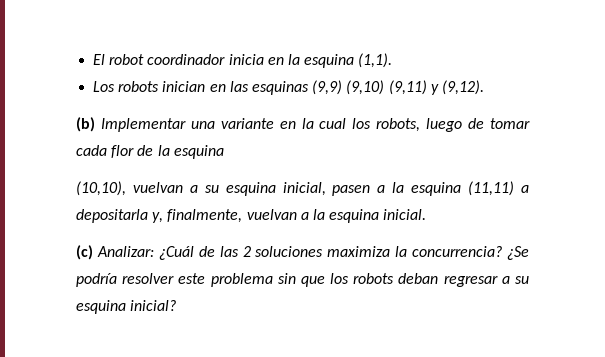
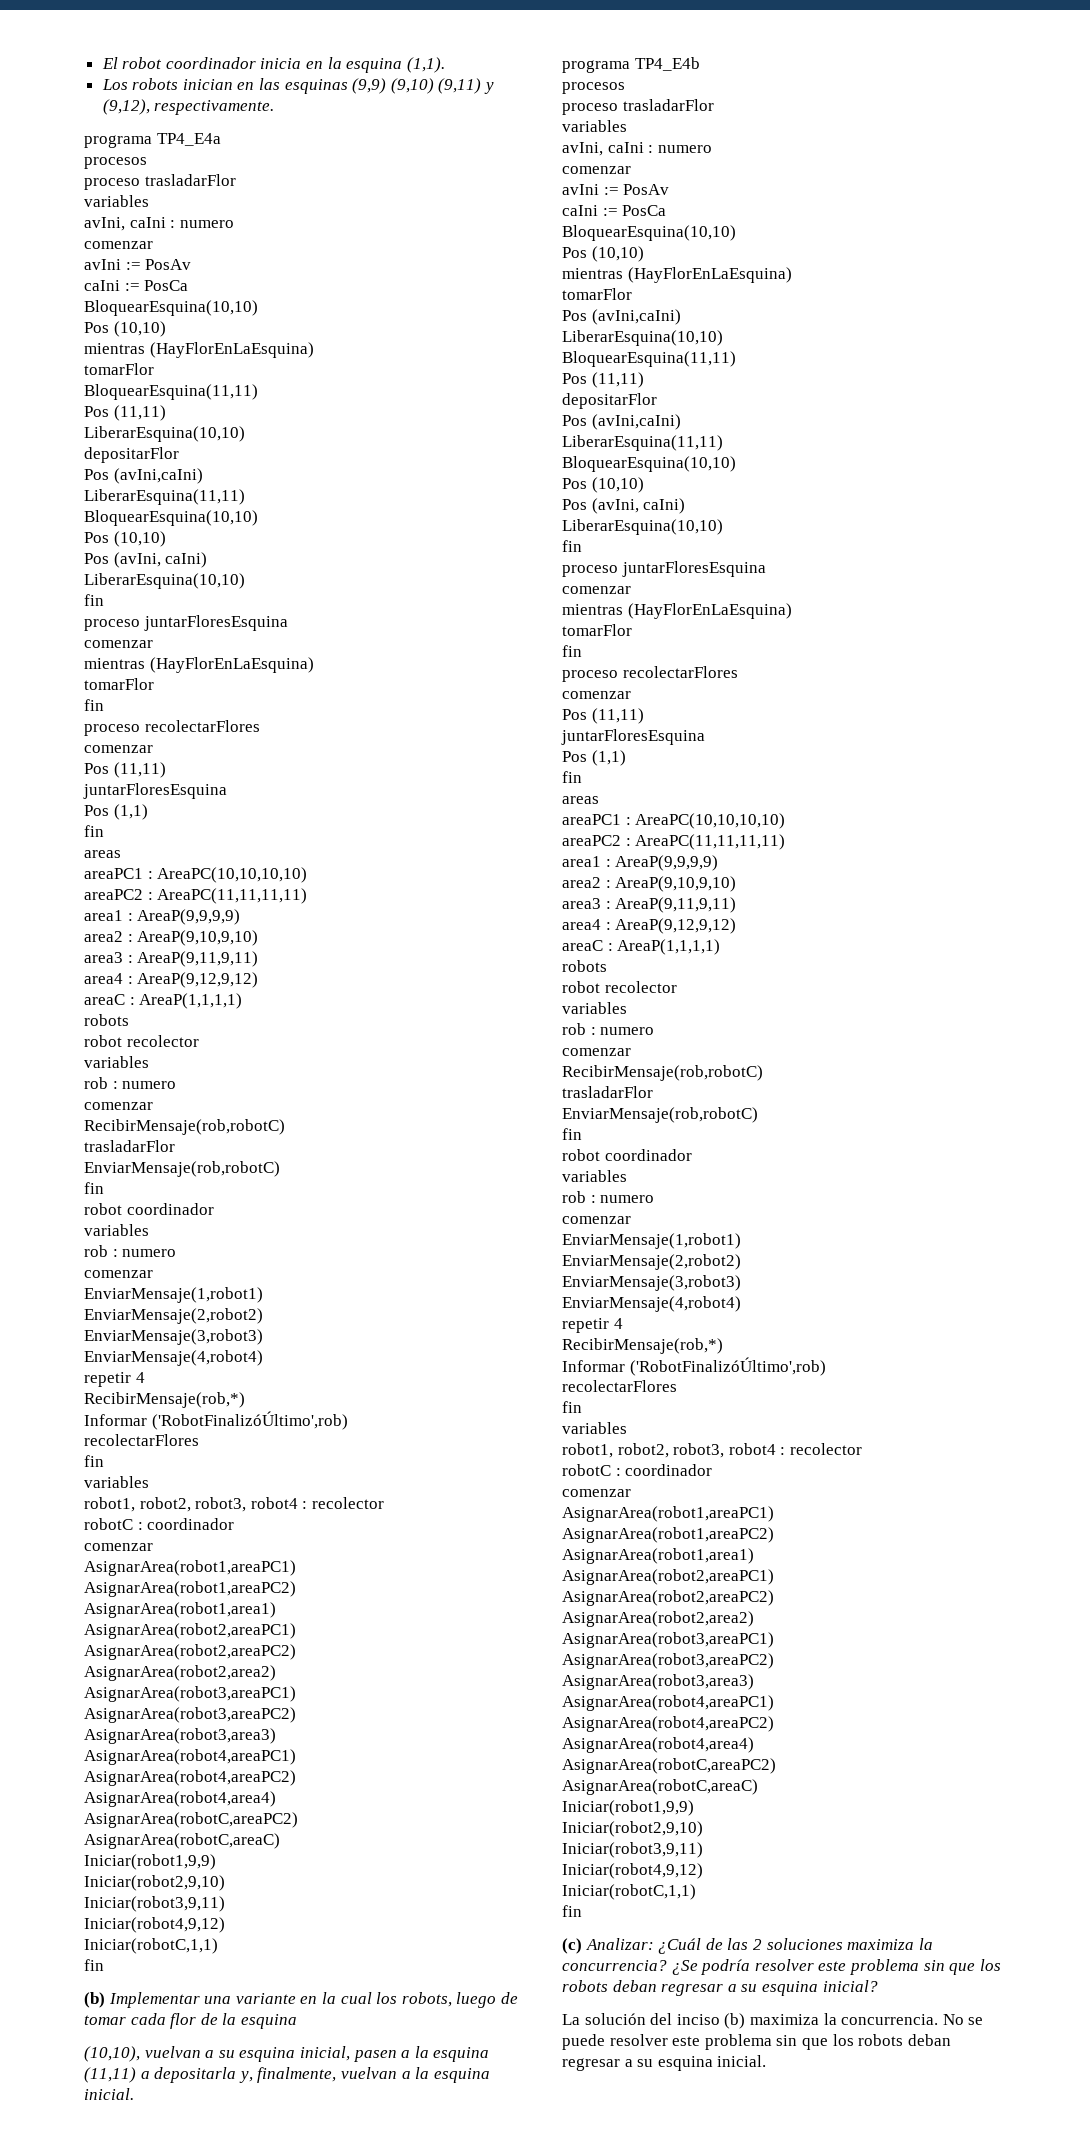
- Los robots inician en las esquinas (9,9) (9,10) (9,11) y (9,12).
+ Los robots inician en las esquinas (9,9) (9,10) (9,11) y (9,12), respectivamente.
+ programa TP4_E4a
+ procesos
+ proceso trasladarFlor
+ variables
+ avIni, caIni : numero
+ comenzar
+ avIni := PosAv
+ caIni := PosCa
+ BloquearEsquina(10,10)
+ Pos (10,10)
+ mientras (HayFlorEnLaEsquina)
+ tomarFlor
+ BloquearEsquina(11,11)
+ Pos (11,11)
+ LiberarEsquina(10,10)
+ depositarFlor
+ Pos (avIni,caIni)
+ LiberarEsquina(11,11)
+ BloquearEsquina(10,10)
+ Pos (10,10)
+ Pos (avIni, caIni)
+ LiberarEsquina(10,10)
+ fin
+ proceso juntarFloresEsquina
+ comenzar
+ mientras (HayFlorEnLaEsquina)
+ tomarFlor
+ fin
+ proceso recolectarFlores
+ comenzar
+ Pos (11,11)
+ juntarFloresEsquina
+ Pos (1,1)
+ fin
+ areas
+ areaPC1 : AreaPC(10,10,10,10)
+ areaPC2 : AreaPC(11,11,11,11)
+ area1 : AreaP(9,9,9,9)
+ area2 : AreaP(9,10,9,10)
+ area3 : AreaP(9,11,9,11)
+ area4 : AreaP(9,12,9,12)
+ areaC : AreaP(1,1,1,1)
+ robots
+ robot recolector
+ variables
+ rob : numero
+ comenzar
+ RecibirMensaje(rob,robotC)
+ trasladarFlor
+ EnviarMensaje(rob,robotC)
+ fin
+ robot coordinador
+ variables
+ rob : numero
+ comenzar
+ EnviarMensaje(1,robot1)
+ EnviarMensaje(2,robot2)
+ EnviarMensaje(3,robot3)
+ EnviarMensaje(4,robot4)
+ repetir 4
+ RecibirMensaje(rob,*)
+ Informar ('RobotFinalizóÚltimo',rob)
+ recolectarFlores
+ fin
+ variables
+ robot1, robot2, robot3, robot4 : recolector
+ robotC : coordinador
+ comenzar
+ AsignarArea(robot1,areaPC1)
+ AsignarArea(robot1,areaPC2)
+ AsignarArea(robot1,area1)
+ AsignarArea(robot2,areaPC1)
+ AsignarArea(robot2,areaPC2)
+ AsignarArea(robot2,area2)
+ AsignarArea(robot3,areaPC1)
+ AsignarArea(robot3,areaPC2)
+ AsignarArea(robot3,area3)
+ AsignarArea(robot4,areaPC1)
+ AsignarArea(robot4,areaPC2)
+ AsignarArea(robot4,area4)
+ AsignarArea(robotC,areaPC2)
+ AsignarArea(robotC,areaC)
+ Iniciar(robot1,9,9)
+ Iniciar(robot2,9,10)
+ Iniciar(robot3,9,11)
+ Iniciar(robot4,9,12)
+ Iniciar(robotC,1,1)
+ fin
+ programa TP4_E4b
+ procesos
+ proceso trasladarFlor
+ variables
+ avIni, caIni : numero
+ comenzar
+ avIni := PosAv
+ caIni := PosCa
+ BloquearEsquina(10,10)
+ Pos (10,10)
+ mientras (HayFlorEnLaEsquina)
+ tomarFlor
+ Pos (avIni,caIni)
+ LiberarEsquina(10,10)
+ BloquearEsquina(11,11)
+ Pos (11,11)
+ depositarFlor
+ Pos (avIni,caIni)
+ LiberarEsquina(11,11)
+ BloquearEsquina(10,10)
+ Pos (10,10)
+ Pos (avIni, caIni)
+ LiberarEsquina(10,10)
+ fin
+ proceso juntarFloresEsquina
+ comenzar
+ mientras (HayFlorEnLaEsquina)
+ tomarFlor
+ fin
+ proceso recolectarFlores
+ comenzar
+ Pos (11,11)
+ juntarFloresEsquina
+ Pos (1,1)
+ fin
+ areas
+ areaPC1 : AreaPC(10,10,10,10)
+ areaPC2 : AreaPC(11,11,11,11)
+ area1 : AreaP(9,9,9,9)
+ area2 : AreaP(9,10,9,10)
+ area3 : AreaP(9,11,9,11)
+ area4 : AreaP(9,12,9,12)
+ areaC : AreaP(1,1,1,1)
+ robots
+ robot recolector
+ variables
+ rob : numero
+ comenzar
+ RecibirMensaje(rob,robotC)
+ trasladarFlor
+ EnviarMensaje(rob,robotC)
+ fin
+ robot coordinador
+ variables
+ rob : numero
+ comenzar
+ EnviarMensaje(1,robot1)
+ EnviarMensaje(2,robot2)
+ EnviarMensaje(3,robot3)
+ EnviarMensaje(4,robot4)
+ repetir 4
+ RecibirMensaje(rob,*)
+ Informar ('RobotFinalizóÚltimo',rob)
+ recolectarFlores
+ fin
+ variables
+ robot1, robot2, robot3, robot4 : recolector
+ robotC : coordinador
+ comenzar
+ AsignarArea(robot1,areaPC1)
+ AsignarArea(robot1,areaPC2)
+ AsignarArea(robot1,area1)
+ AsignarArea(robot2,areaPC1)
+ AsignarArea(robot2,areaPC2)
+ AsignarArea(robot2,area2)
+ AsignarArea(robot3,areaPC1)
+ AsignarArea(robot3,areaPC2)
+ AsignarArea(robot3,area3)
+ AsignarArea(robot4,areaPC1)
+ AsignarArea(robot4,areaPC2)
+ AsignarArea(robot4,area4)
+ AsignarArea(robotC,areaPC2)
+ AsignarArea(robotC,areaC)
+ Iniciar(robot1,9,9)
+ Iniciar(robot2,9,10)
+ Iniciar(robot3,9,11)
+ Iniciar(robot4,9,12)
+ Iniciar(robotC,1,1)
+ fin
+ La solución del inciso (b) maximiza la concurrencia. No se puede resolver este problema sin que los robots deban regresar a su esquina inicial.

